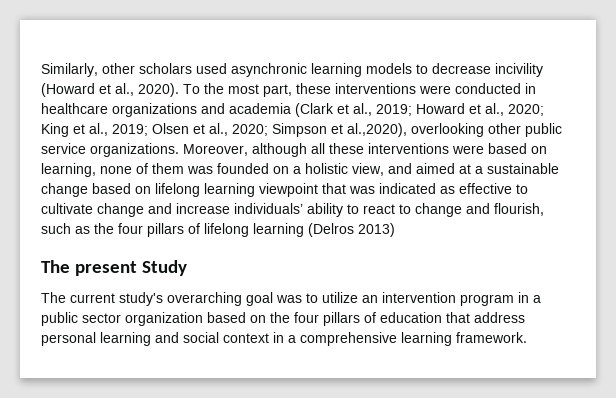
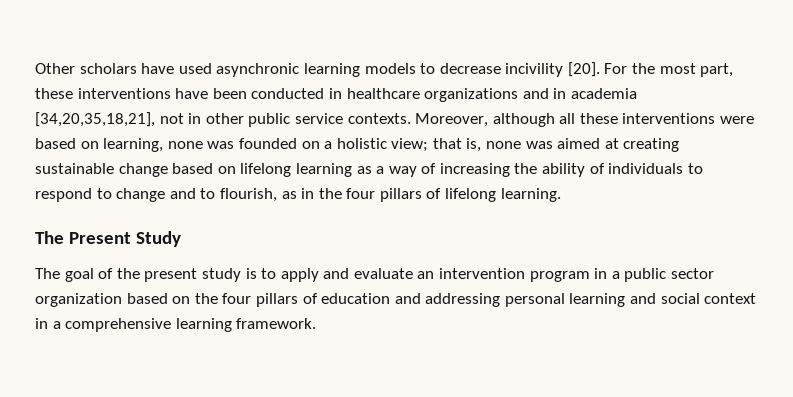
- Similarly, other scholars used asynchronic learning models to decrease incivility (Howard et al., 2020). To the most part, these interventions were conducted in healthcare organizations and academia (Clark et al., 2019; Howard et al., 2020; King et al., 2019; Olsen et al., 2020; Simpson et al.,2020), overlooking other public service organizations.
+ Other scholars have used asynchronic learning models to decrease incivility [20]. For the most part, these interventions have been conducted in healthcare organizations and in academia [34,20,35,18,21], not in other public service contexts.
- Moreover, although all these interventions were based on learning, none of them was founded on a holistic view, and aimed at a sustainable change based on lifelong learning viewpoint that was indicated as effective to cultivate change and increase individuals’ ability to react to change and flourish, such as the four pillars of lifelong learning (Delros 2013)
- The present Study
+ Moreover, although all these interventions were based on learning, none was founded on a holistic view; that is, none was aimed at creating sustainable change based on lifelong learning as a way of increasing the ability of individuals to respond to change and to flourish, as in the four pillars of lifelong learning.
+ The Present Study
- The current study's overarching goal was to utilize an intervention program in a public sector organization based on the four pillars of education that address personal learning and social context in a comprehensive learning framework.
+ The goal of the present study is to apply and evaluate an intervention program in a public sector organization based on the four pillars of education and addressing personal learning and social context in a comprehensive learning framework.

